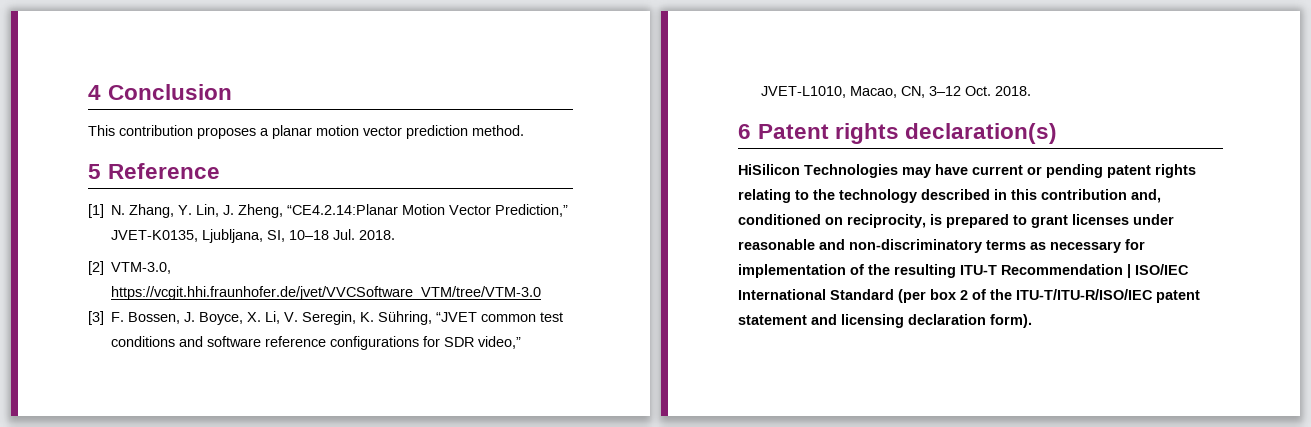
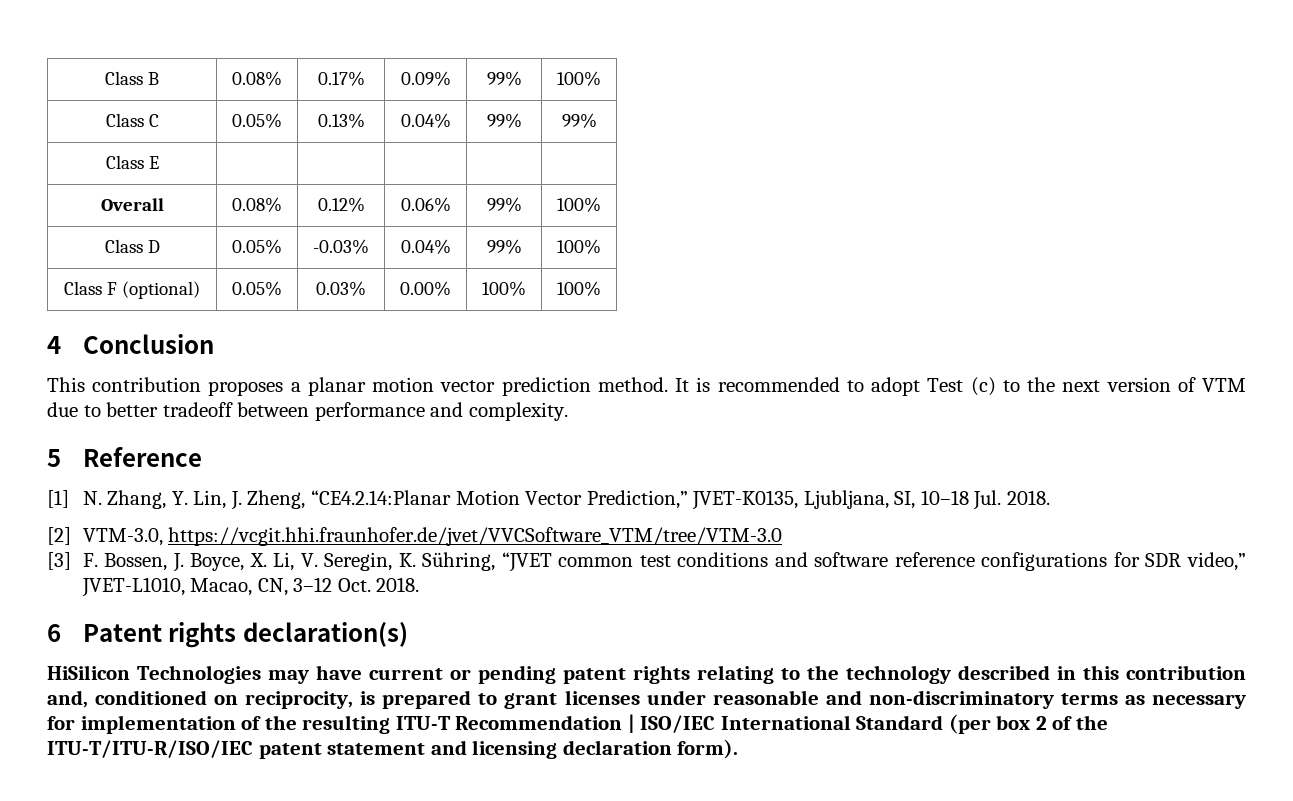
+ Class B | 0.08% | 0.17% | 0.09% | 99% | 100%
+ Class C | 0.05% | 0.13% | 0.04% | 99% | 99%
+ Class E | | | | |
+ Overall | 0.08% | 0.12% | 0.06% | 99% | 100%
+ Class D | 0.05% | -0.03% | 0.04% | 99% | 100%
+ Class F (optional) | 0.05% | 0.03% | 0.00% | 100% | 100%
+ It is recommended to adopt Test (c) to the next version of VTM due to better tradeoff between performance and complexity.

